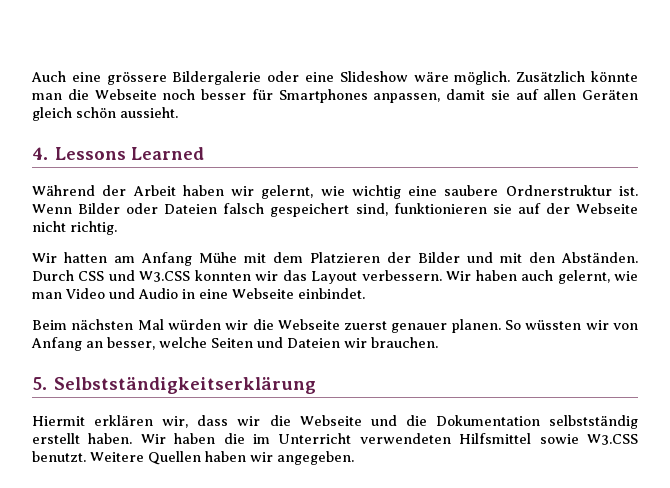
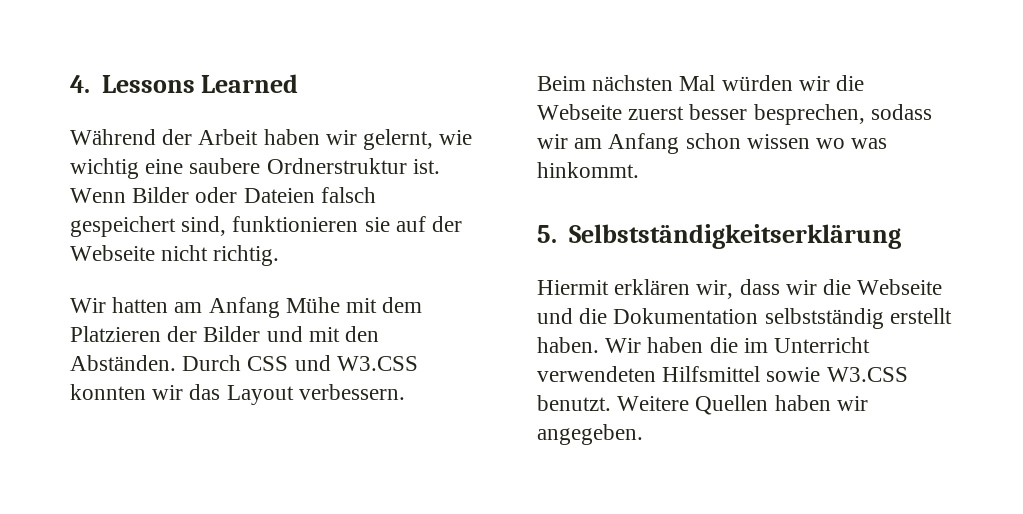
- Auch eine grössere Bildergalerie oder eine Slideshow wäre möglich. Zusätzlich könnte man die Webseite noch besser für Smartphones anpassen, damit sie auf allen Geräten gleich schön aussieht.
- Wir haben auch gelernt, wie man Video und Audio in eine Webseite einbindet.
- Beim nächsten Mal würden wir die Webseite zuerst genauer planen. So wüssten wir von Anfang an besser, welche Seiten und Dateien wir brauchen.
+ Beim nächsten Mal würden wir die Webseite zuerst besser besprechen, sodass wir am Anfang schon wissen wo was hinkommt.

